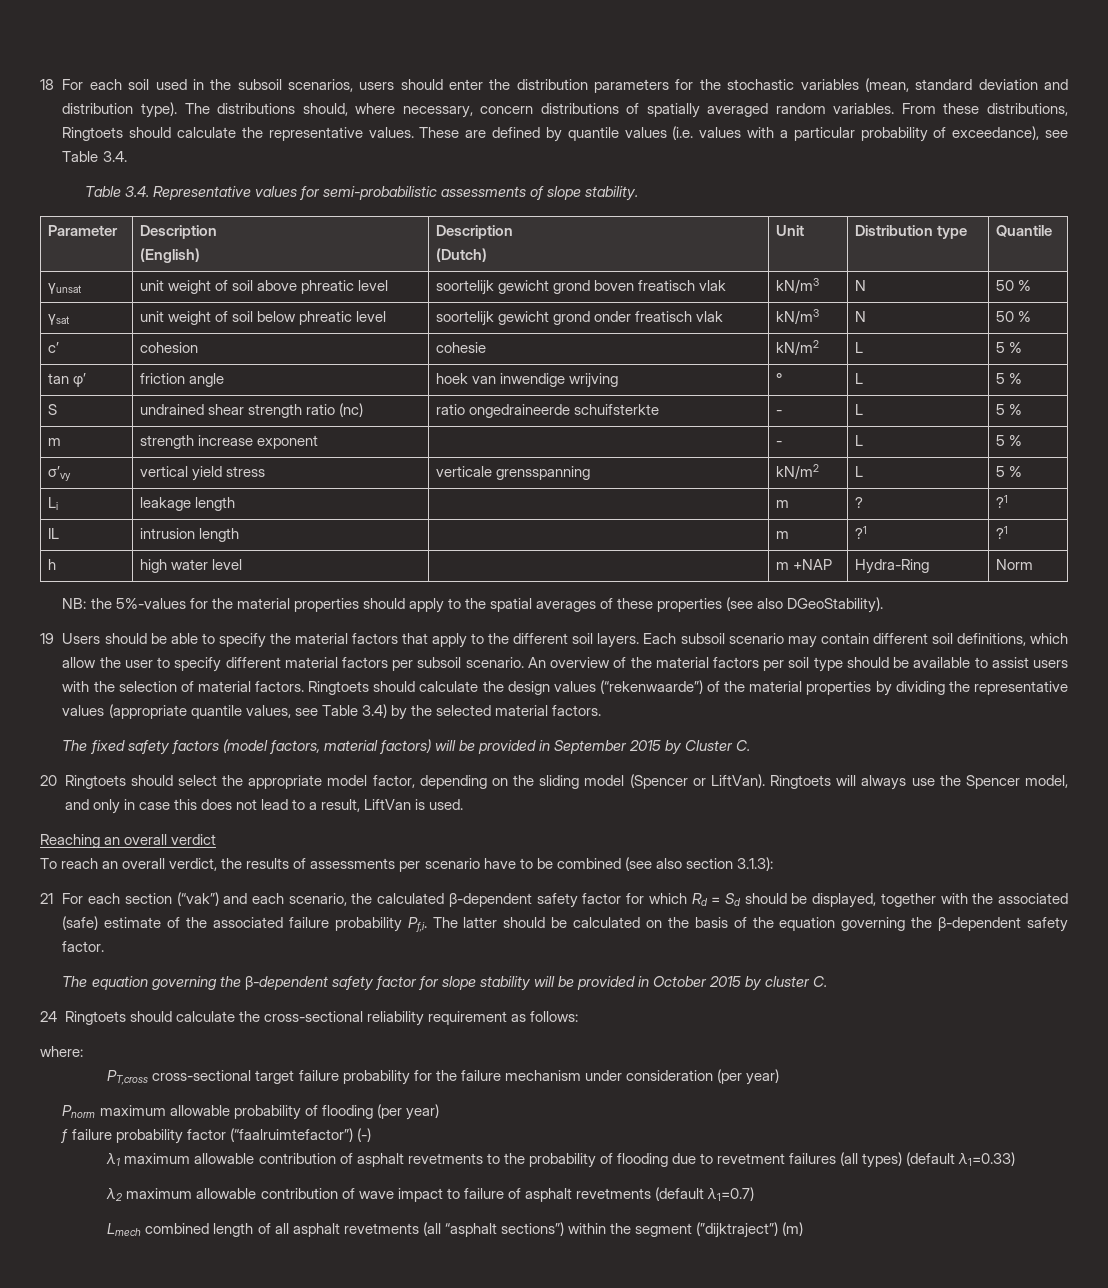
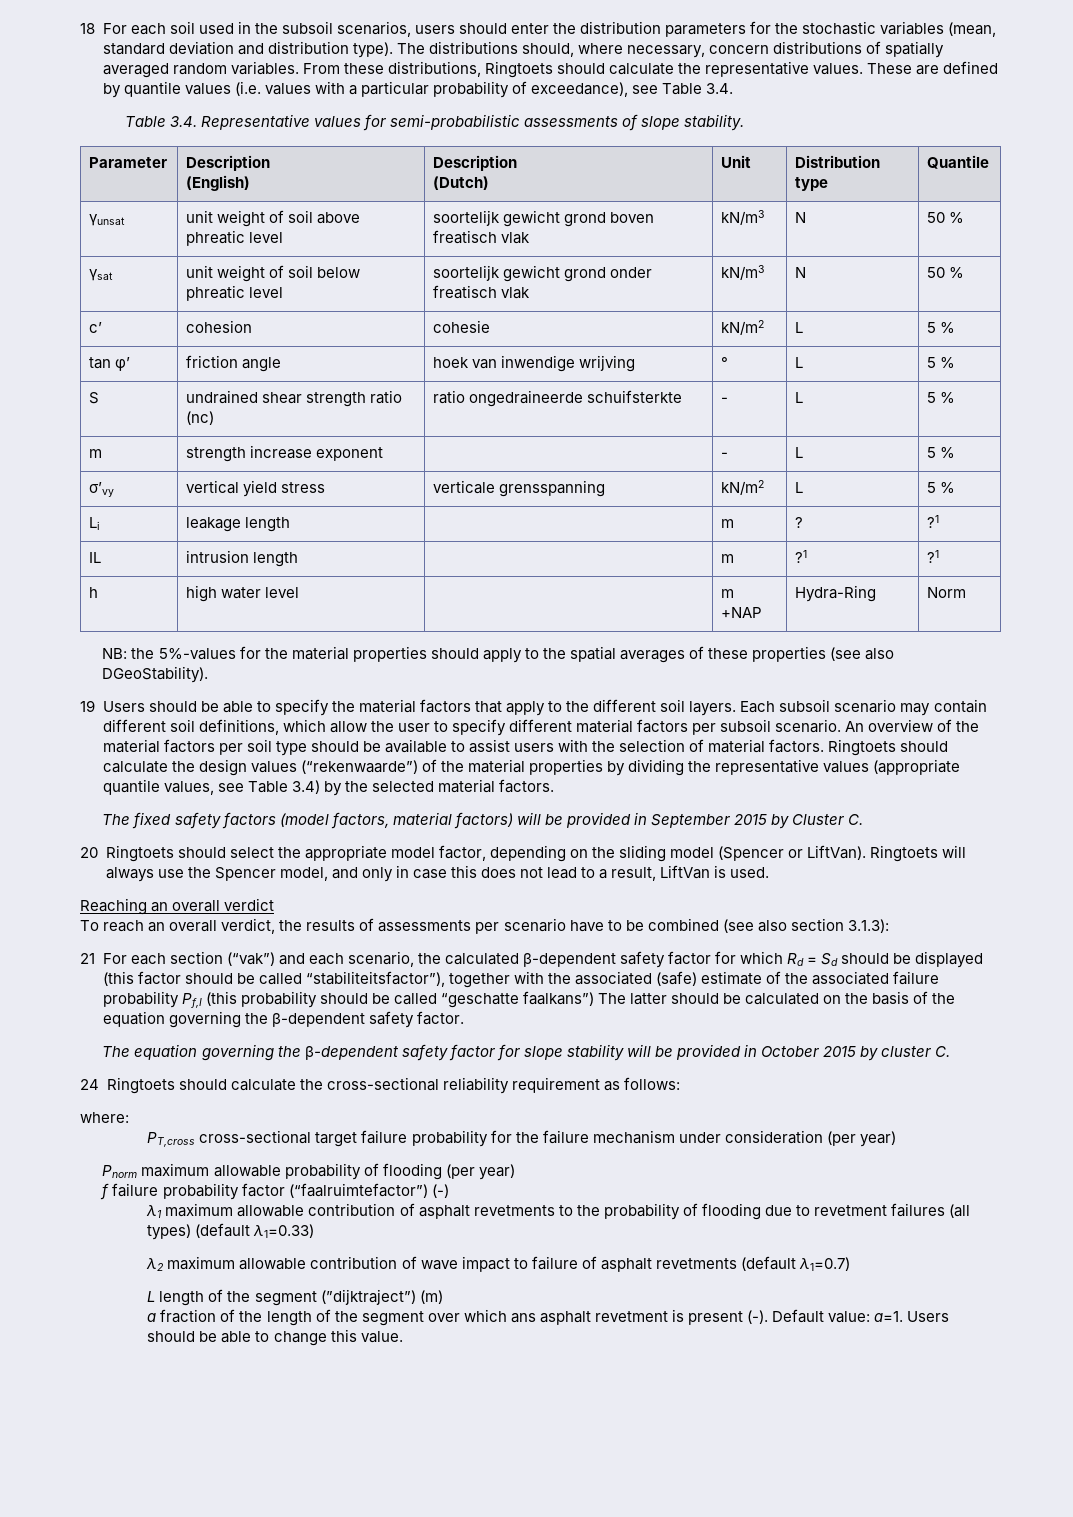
- 21 For each section (“vak”) and each scenario, the calculated β-dependent safety factor for which Rd = Sd should be displayed, together with the associated (safe) estimate of the associated failure probability Pf,i. The latter should be calculated on the basis of the equation governing the β-dependent safety factor.
+ 21 For each section (“vak”) and each scenario, the calculated β-dependent safety factor for which Rd = Sd should be displayed (this factor should be called “stabiliteitsfactor”), together with the associated (safe) estimate of the associated failure probability Pf,I (this probability should be called “geschatte faalkans”) The latter should be calculated on the basis of the equation governing the β-dependent safety factor.
- Lmech combined length of all asphalt revetments (all “asphalt sections”) within the segment (”dijktraject”) (m)
+ L length of the segment (”dijktraject”) (m)
+ a fraction of the length of the segment over which ans asphalt revetment is present (-). Default value: a=1. Users should be able to change this value.

